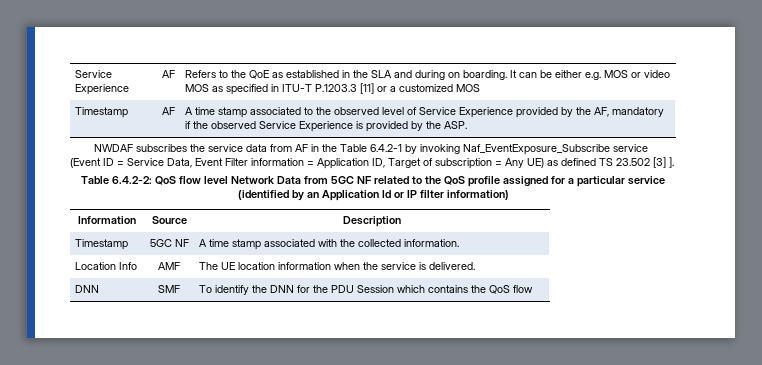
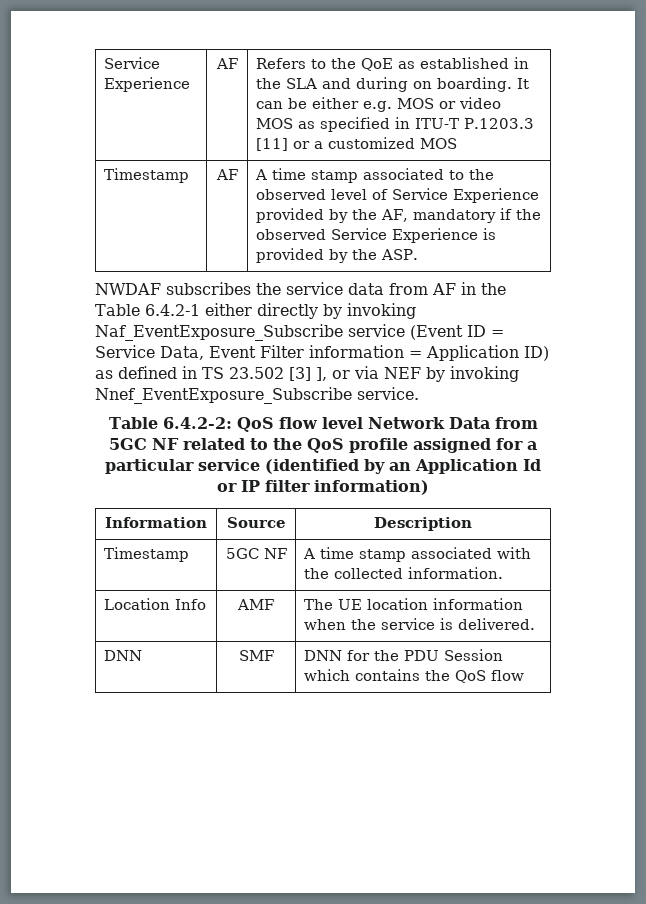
- NWDAF subscribes the service data from AF in the Table 6.4.2-1 by invoking Naf_EventExposure_Subscribe service (Event ID = Service Data, Event Filter information = Application ID, Target of subscription = Any UE) as defined TS 23.502 [3] ].
+ NWDAF subscribes the service data from AF in the Table 6.4.2-1 either directly by invoking Naf_EventExposure_Subscribe service (Event ID = Service Data, Event Filter information = Application ID) as defined in TS 23.502 [3] ], or via NEF by invoking Nnef_EventExposure_Subscribe service.
- DNN | SMF | To identify the DNN for the PDU Session which contains the QoS flow
+ DNN | SMF | DNN for the PDU Session which contains the QoS flow

